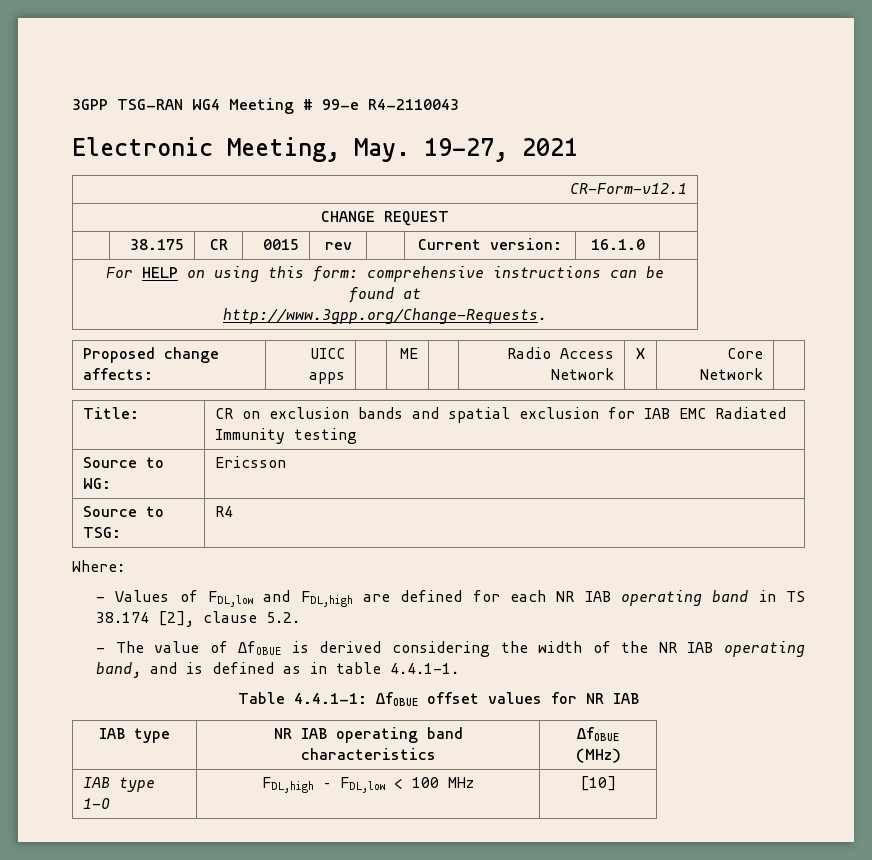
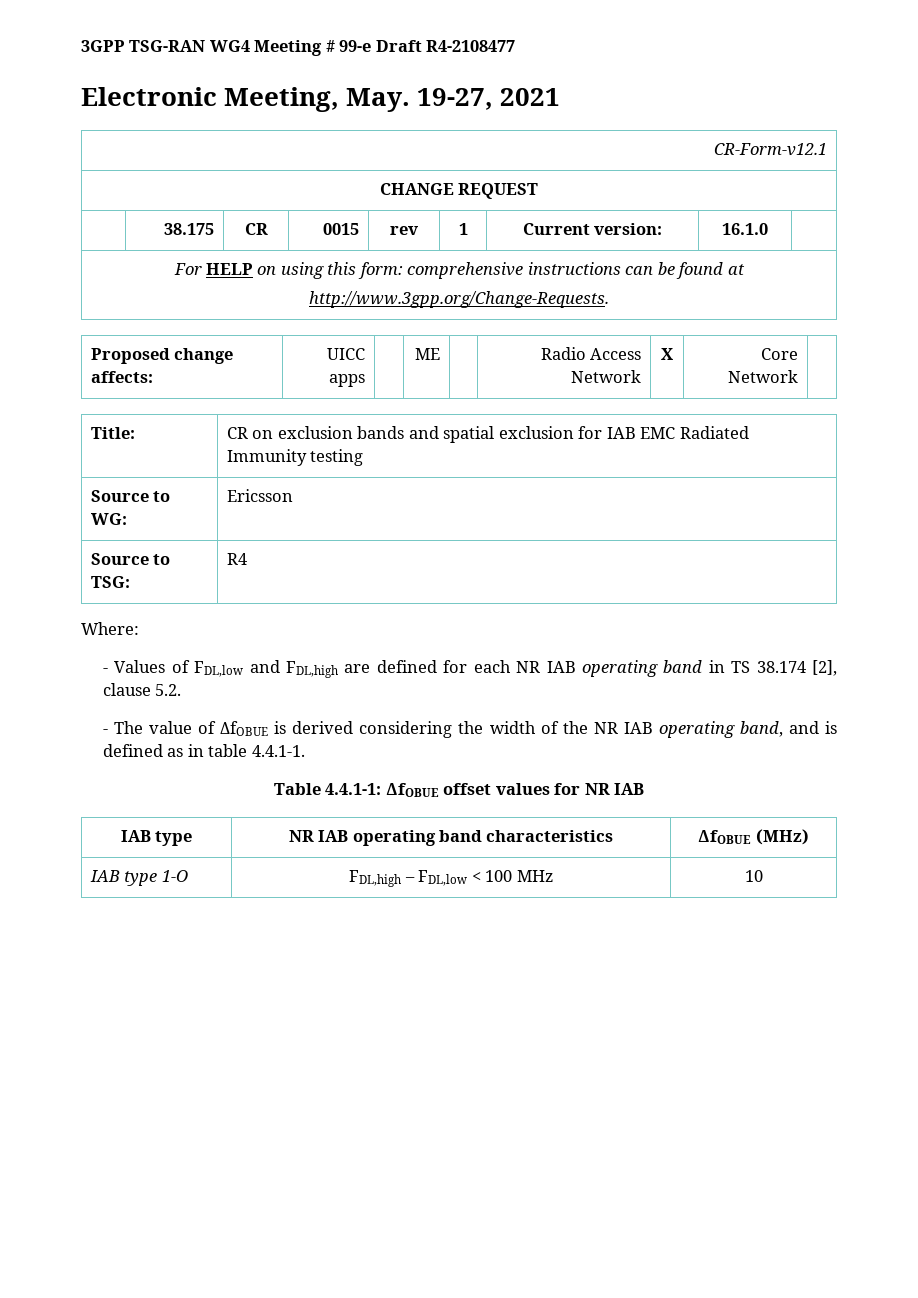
- 3GPP TSG-RAN WG4 Meeting # 99-e R4-2110043
+ 3GPP TSG-RAN WG4 Meeting # 99-e Draft R4-2108477
- | 38.175 | CR | 0015 | rev | | Current version: | 16.1.0 |
+ | 38.175 | CR | 0015 | rev | 1 | Current version: | 16.1.0 |
- IAB type 1-O | FDL,high – FDL,low < 100 MHz | [10]
+ IAB type 1-O | FDL,high – FDL,low < 100 MHz | 10

